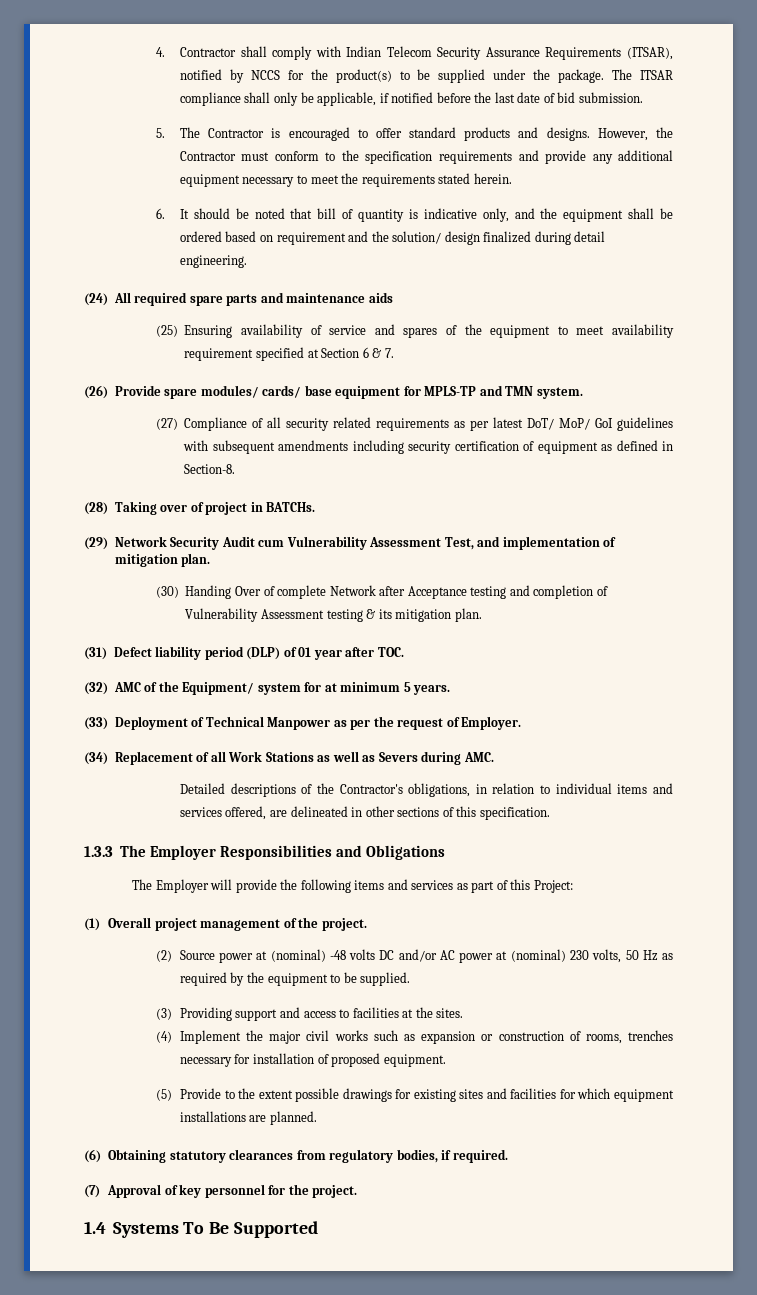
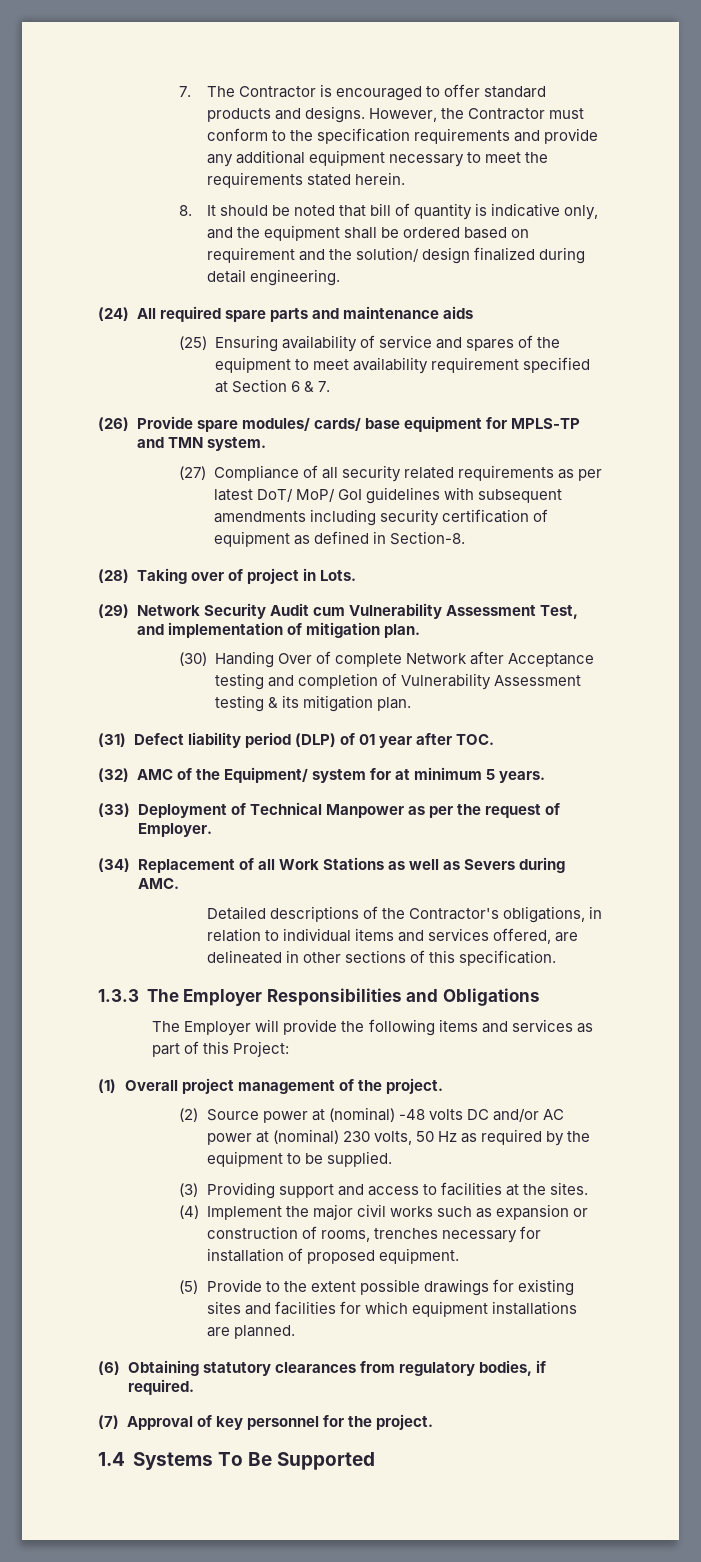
- 4. Contractor shall comply with Indian Telecom Security Assurance Requirements (ITSAR), notified by NCCS for the product(s) to be supplied under the package. The ITSAR compliance shall only be applicable, if notified before the last date of bid submission.
- 5. The Contractor is encouraged to offer standard products and designs.
+ 7. The Contractor is encouraged to offer standard products and designs.
- 6. It should be noted that bill of quantity is indicative only, and the equipment shall be ordered based on requirement and the solution/ design finalized during detail engineering.
+ 8. It should be noted that bill of quantity is indicative only, and the equipment shall be ordered based on requirement and the solution/ design finalized during detail engineering.
- (28) Taking over of project in BATCHs.
+ (28) Taking over of project in Lots.

